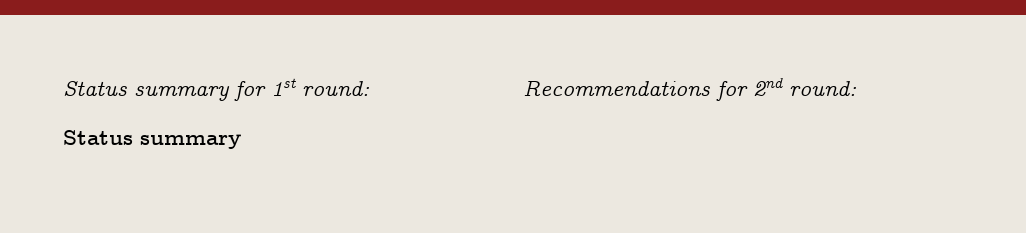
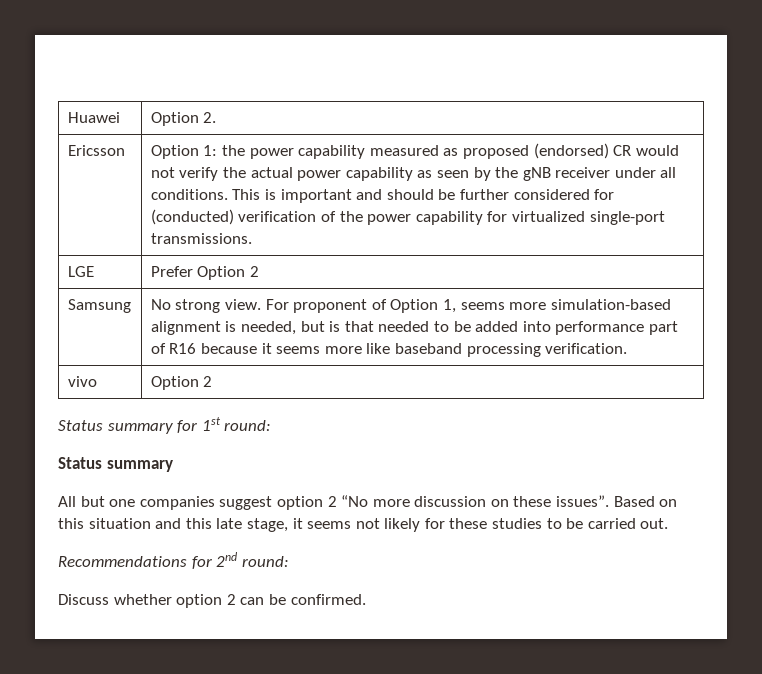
+ Huawei | Option 2.
+ Ericsson | Option 1: the power capability measured as proposed (endorsed) CR would not verify the actual power capability as seen by the gNB receiver under all conditions. This is important and should be further considered for (conducted) verification of the power capability for virtualized single-port transmissions.
+ LGE | Prefer Option 2
+ Samsung | No strong view. For proponent of Option 1, seems more simulation-based alignment is needed, but is that needed to be added into performance part of R16 because it seems more like baseband processing verification.
+ vivo | Option 2
+ All but one companies suggest option 2 “No more discussion on these issues”. Based on this situation and this late stage, it seems not likely for these studies to be carried out.
  Recommendations for 2nd round:
+ Discuss whether option 2 can be confirmed.

